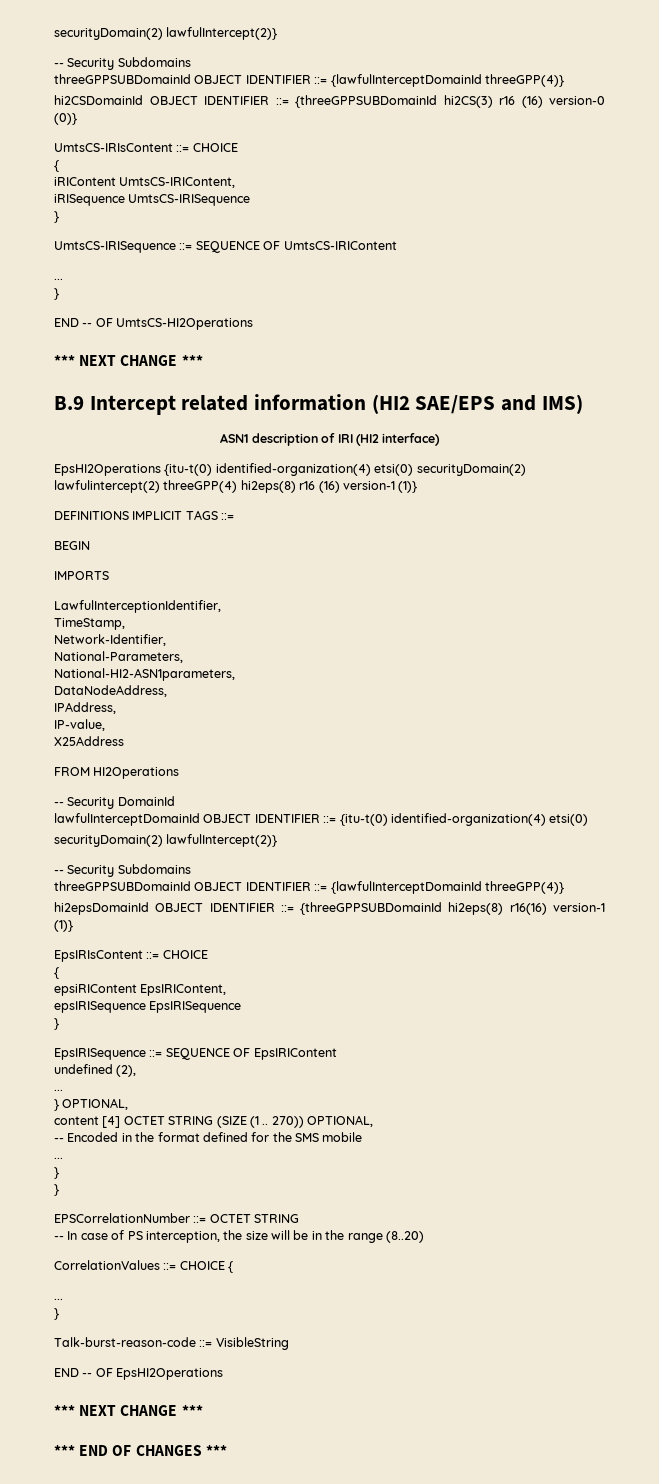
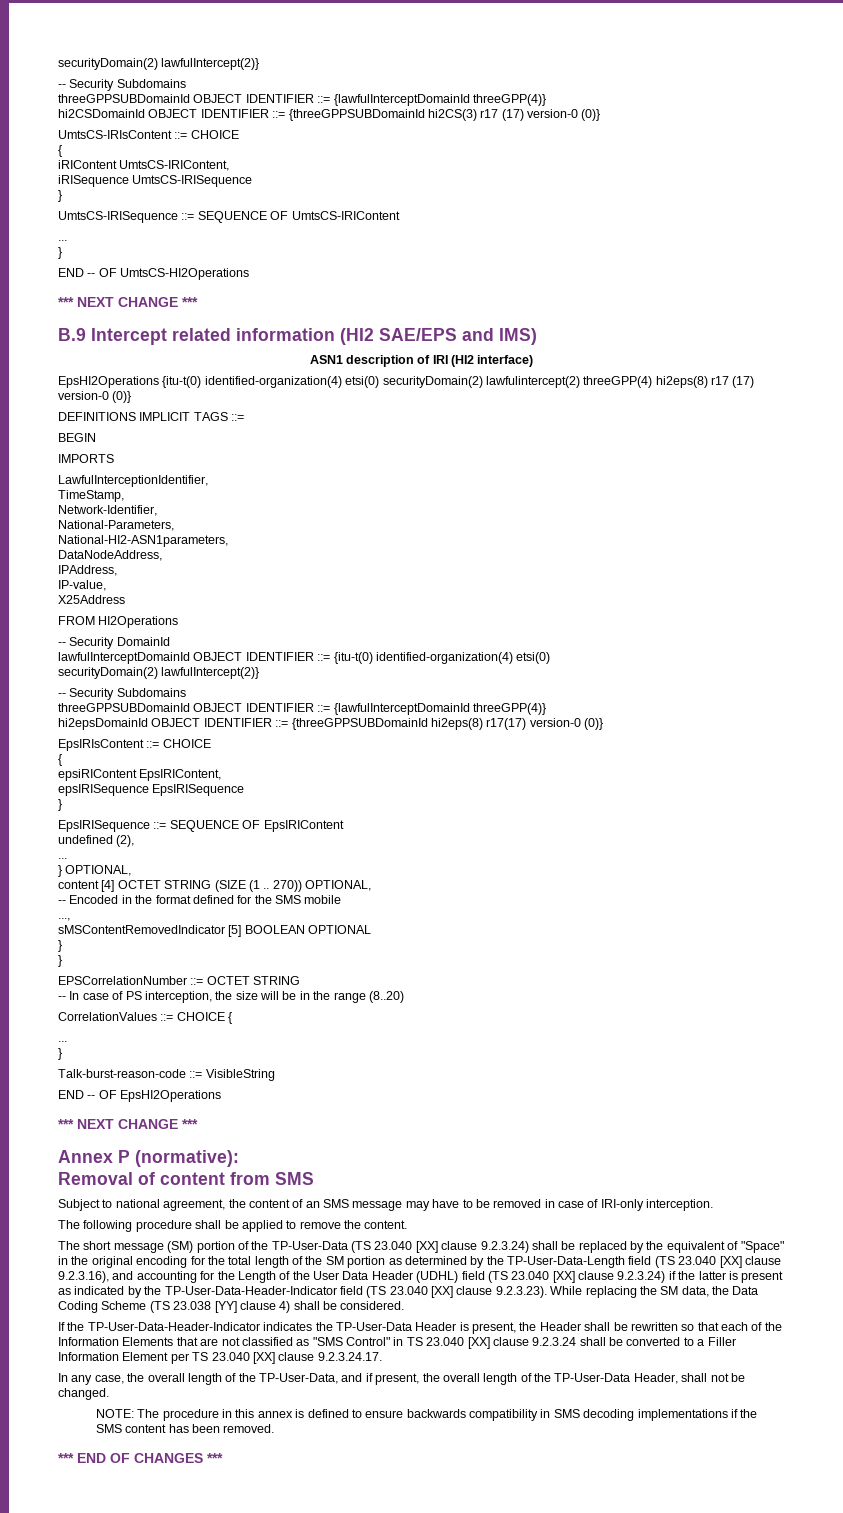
- hi2CSDomainId OBJECT IDENTIFIER ::= {threeGPPSUBDomainId hi2CS(3) r16 (16) version-0 (0)}
+ hi2CSDomainId OBJECT IDENTIFIER ::= {threeGPPSUBDomainId hi2CS(3) r17 (17) version-0 (0)}
- EpsHI2Operations {itu-t(0) identified-organization(4) etsi(0) securityDomain(2) lawfulintercept(2) threeGPP(4) hi2eps(8) r16 (16) version-1 (1)}
+ EpsHI2Operations {itu-t(0) identified-organization(4) etsi(0) securityDomain(2) lawfulintercept(2) threeGPP(4) hi2eps(8) r17 (17) version-0 (0)}
- hi2epsDomainId OBJECT IDENTIFIER ::= {threeGPPSUBDomainId hi2eps(8) r16(16) version-1 (1)}
+ hi2epsDomainId OBJECT IDENTIFIER ::= {threeGPPSUBDomainId hi2eps(8) r17(17) version-0 (0)}
  -- Encoded in the format defined for the SMS mobile
- ...
+ ...,
+ sMSContentRemovedIndicator [5] BOOLEAN OPTIONAL
+ Annex P (normative):
+ Removal of content from SMS
+ Subject to national agreement, the content of an SMS message may have to be removed in case of IRI-only interception.
+ The following procedure shall be applied to remove the content.
+ The short message (SM) portion of the TP-User-Data (TS 23.040 [XX] clause 9.2.3.24) shall be replaced by the equivalent of "Space" in the original encoding for the total length of the SM portion as determined by the TP-User-Data-Length field (TS 23.040 [XX] clause 9.2.3.16), and accounting for the Length of the User Data Header (UDHL) field (TS 23.040 [XX] clause 9.2.3.24) if the latter is present as indicated by the TP-User-Data-Header-Indicator field (TS 23.040 [XX] clause 9.2.3.23). While replacing the SM data, the Data Coding Scheme (TS 23.038 [YY] clause 4) shall be considered.
+ If the TP-User-Data-Header-Indicator indicates the TP-User-Data Header is present, the Header shall be rewritten so that each of the Information Elements that are not classified as "SMS Control" in TS 23.040 [XX] clause 9.2.3.24 shall be converted to a Filler Information Element per TS 23.040 [XX] clause 9.2.3.24.17.
+ In any case, the overall length of the TP-User-Data, and if present, the overall length of the TP-User-Data Header, shall not be changed.
+ NOTE: The procedure in this annex is defined to ensure backwards compatibility in SMS decoding implementations if the SMS content has been removed.

